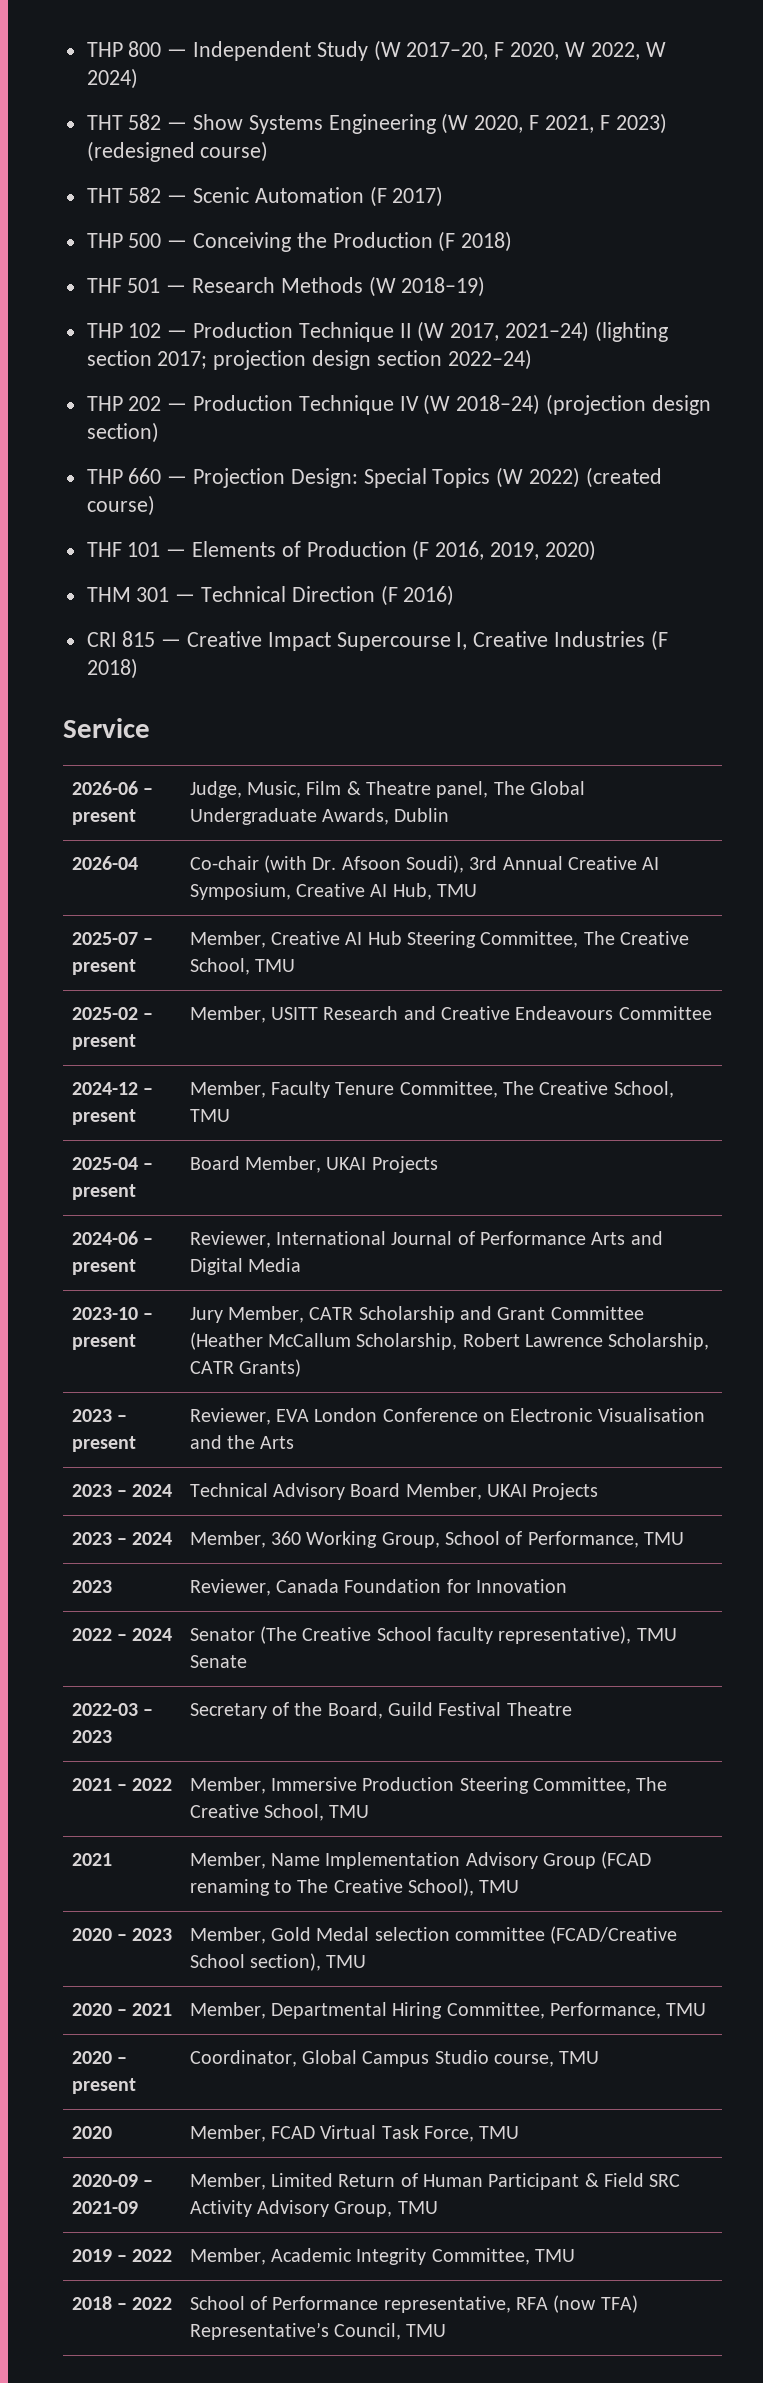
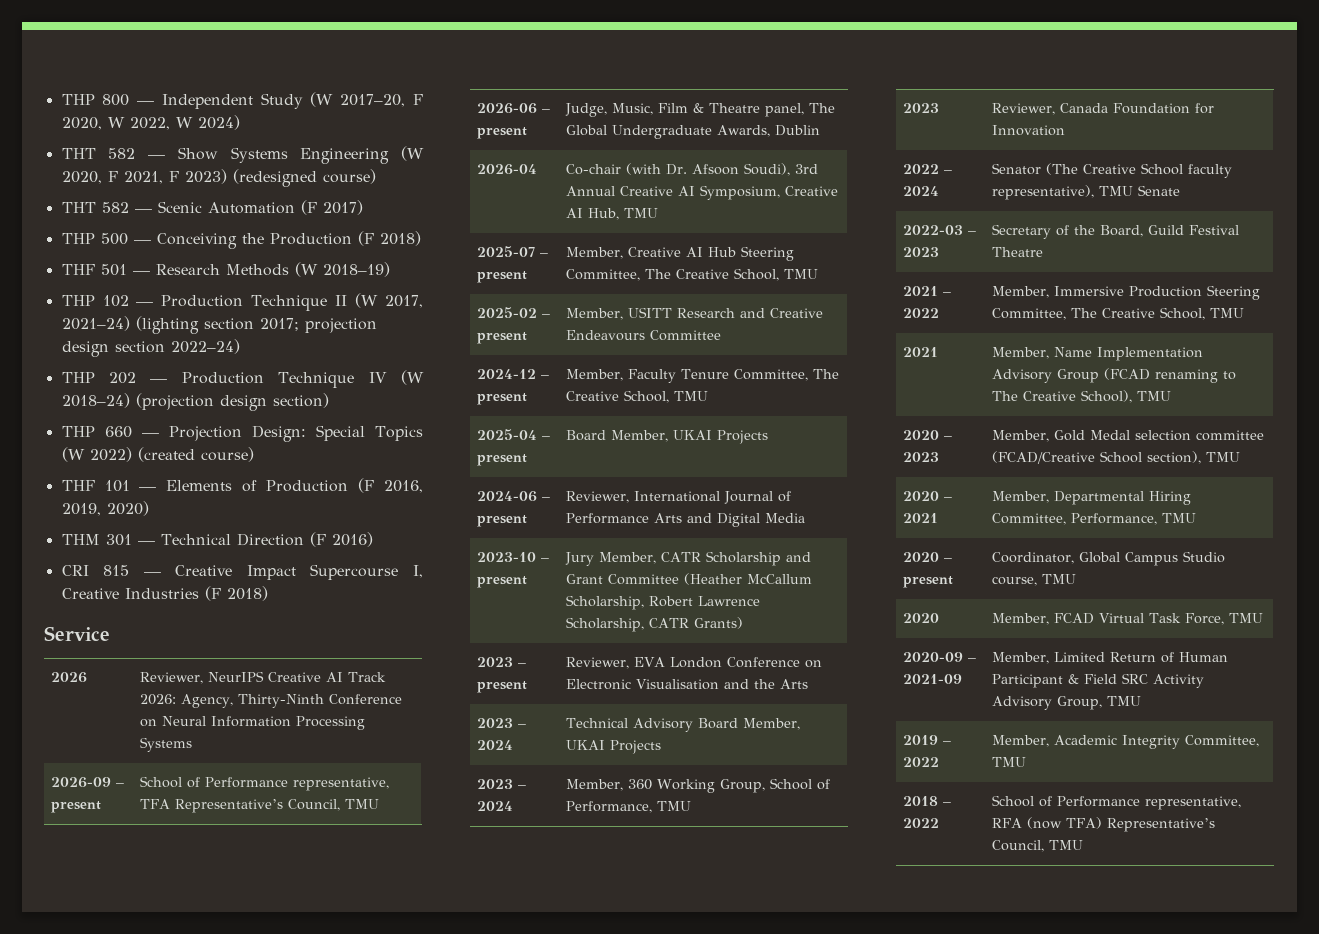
+ 2026 | Reviewer, NeurIPS Creative AI Track 2026: Agency, Thirty-Ninth Conference on Neural Information Processing Systems
+ 2026-09 – present | School of Performance representative, TFA Representative’s Council, TMU

